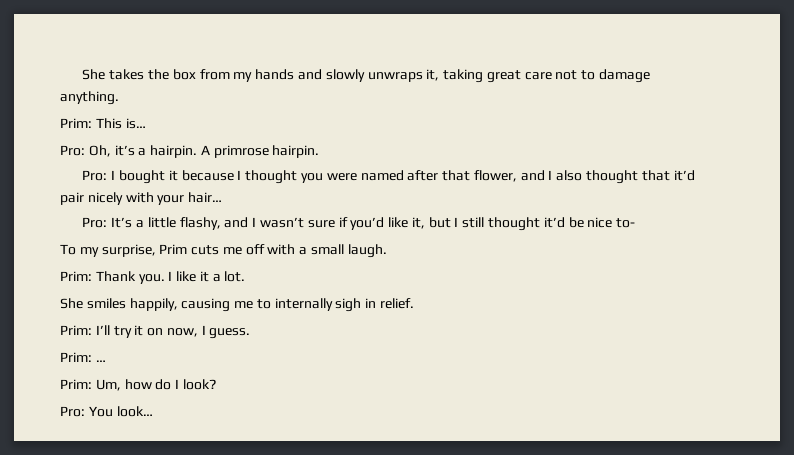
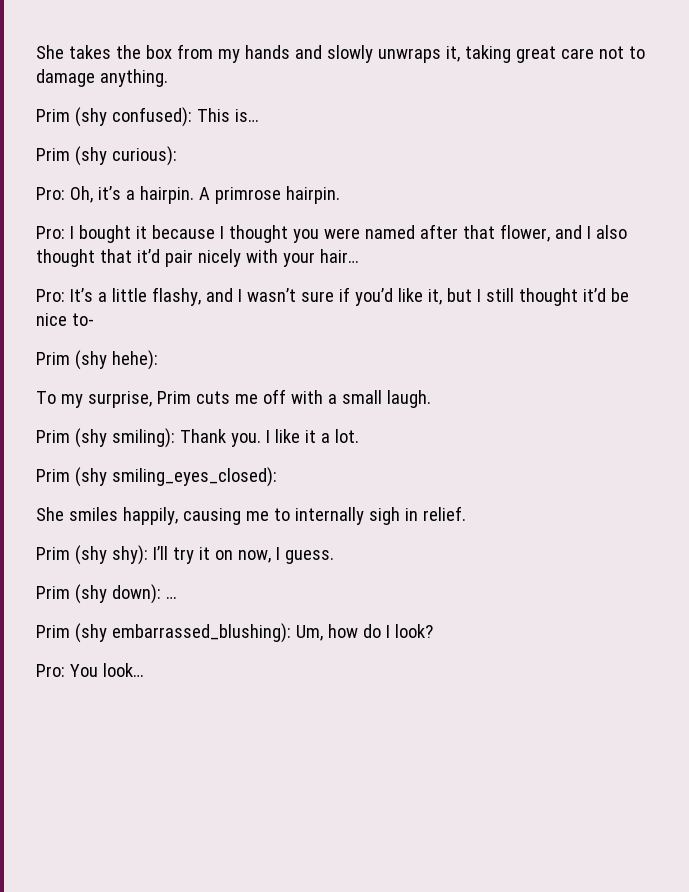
- Prim: This is…
+ Prim (shy confused): This is…
+ Prim (shy curious):
+ Prim (shy hehe):
- Prim: Thank you.
+ Prim (shy smiling): Thank you.
+ Prim (shy smiling_eyes_closed):
- Prim: I’ll try it on now, I guess.
+ Prim (shy shy): I’ll try it on now, I guess.
- Prim: …
- Prim: Um, how do I look?
+ Prim (shy down): …
+ Prim (shy embarrassed_blushing): Um, how do I look?

